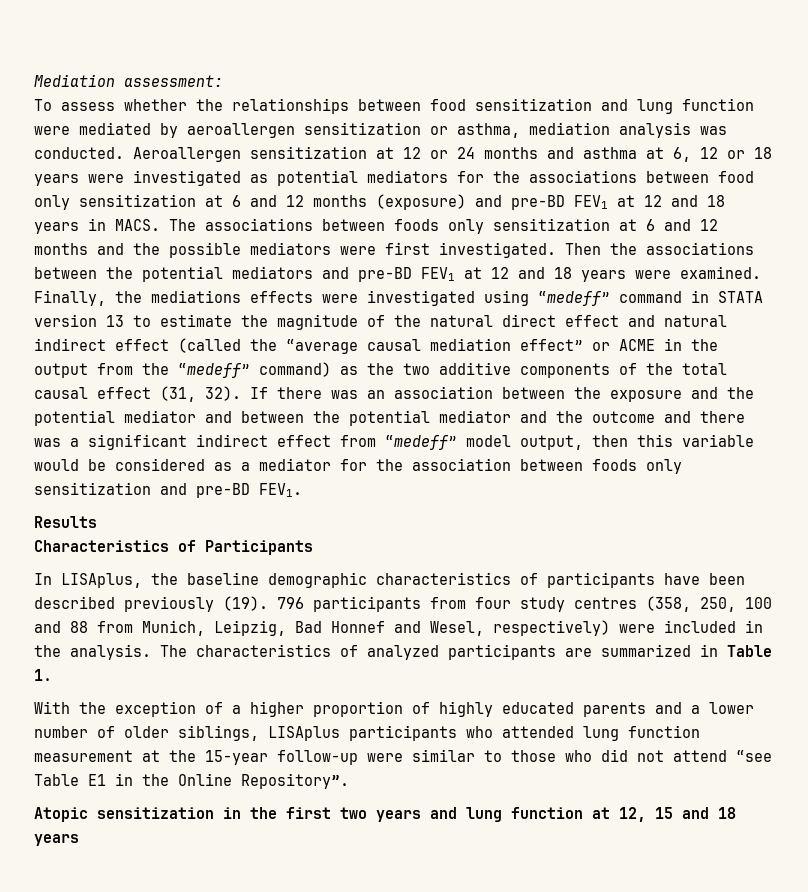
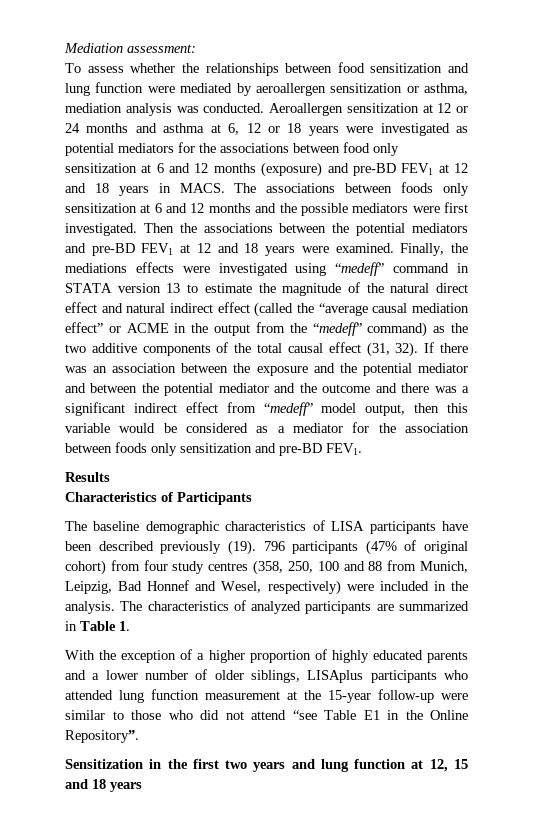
- In LISAplus, the baseline demographic characteristics of participants have been described previously (19).
+ The baseline demographic characteristics of LISA participants have been described previously (19).
- 796 participants from four study centres (358, 250, 100 and 88 from Munich, Leipzig, Bad Honnef and Wesel, respectively) were included in the analysis.
+ 796 participants (47% of original cohort) from four study centres (358, 250, 100 and 88 from Munich, Leipzig, Bad Honnef and Wesel, respectively) were included in the analysis.
- Atopic sensitization in the first two years and lung function at 12, 15 and 18 years
+ Sensitization in the first two years and lung function at 12, 15 and 18 years

